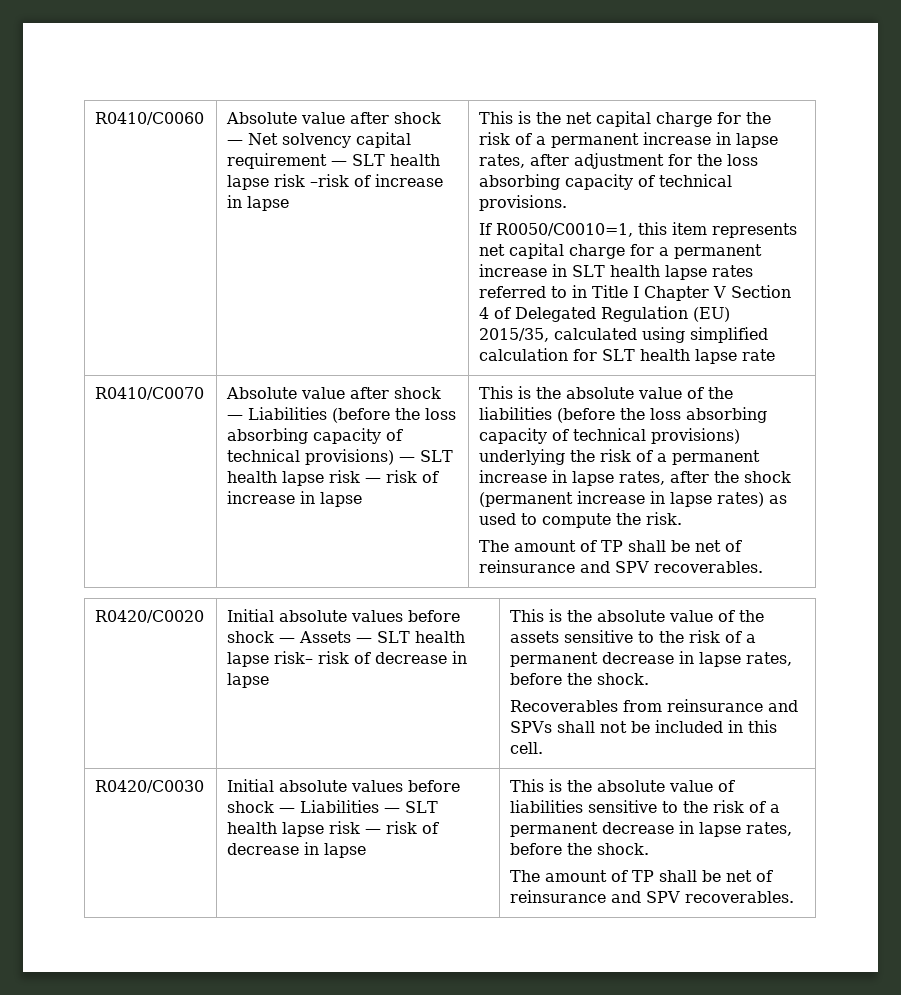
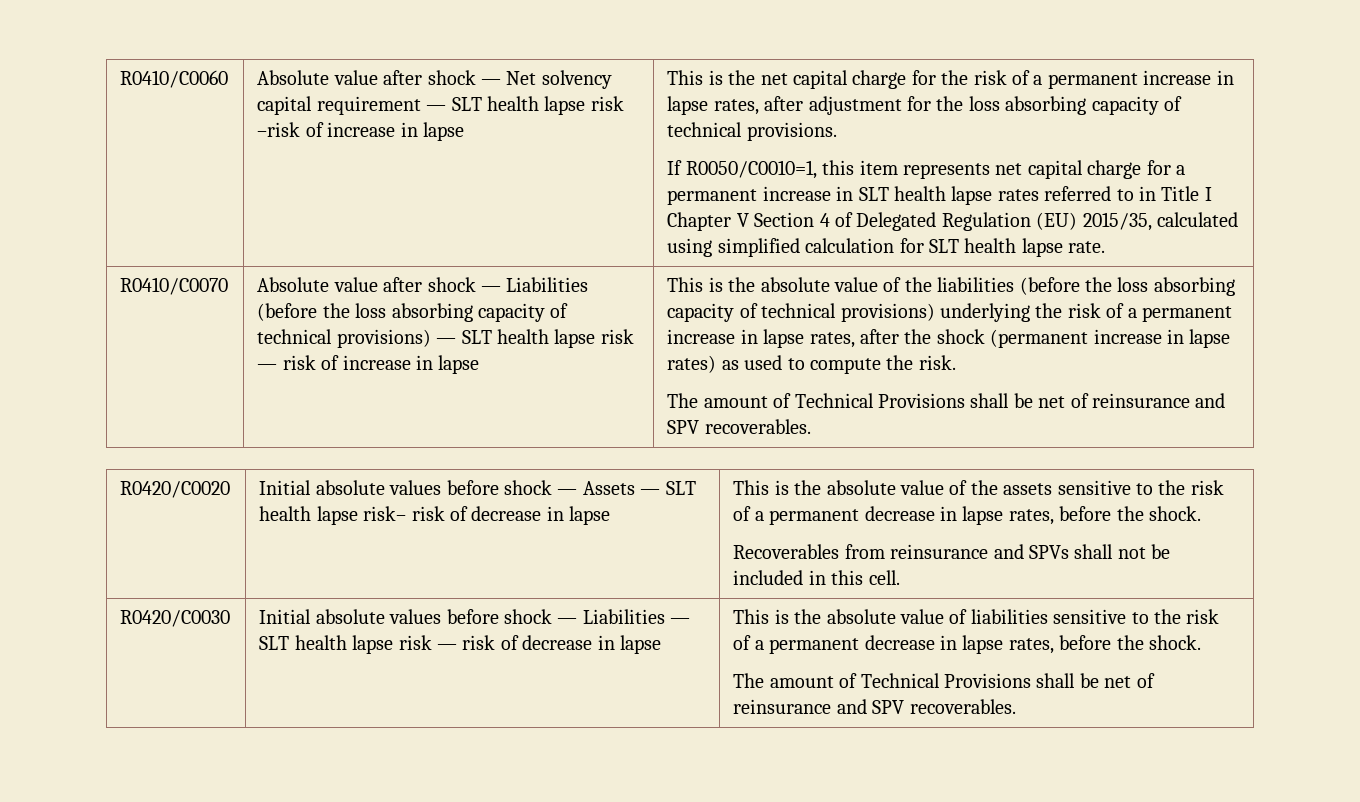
- If R0050/C0010=1, this item represents net capital charge for a permanent increase in SLT health lapse rates referred to in Title I Chapter V Section 4 of Delegated Regulation (EU) 2015/35, calculated using simplified calculation for SLT health lapse rate
+ If R0050/C0010=1, this item represents net capital charge for a permanent increase in SLT health lapse rates referred to in Title I Chapter V Section 4 of Delegated Regulation (EU) 2015/35, calculated using simplified calculation for SLT health lapse rate.
  This is the absolute value of the liabilities (before the loss absorbing capacity of technical provisions) underlying the risk of a permanent increase in lapse rates, after the shock (permanent increase in lapse rates) as used to compute the risk.
- The amount of TP shall be net of reinsurance and SPV recoverables.
+ The amount of Technical Provisions shall be net of reinsurance and SPV recoverables.
  This is the absolute value of liabilities sensitive to the risk of a permanent decrease in lapse rates, before the shock.
- The amount of TP shall be net of reinsurance and SPV recoverables.
+ The amount of Technical Provisions shall be net of reinsurance and SPV recoverables.

